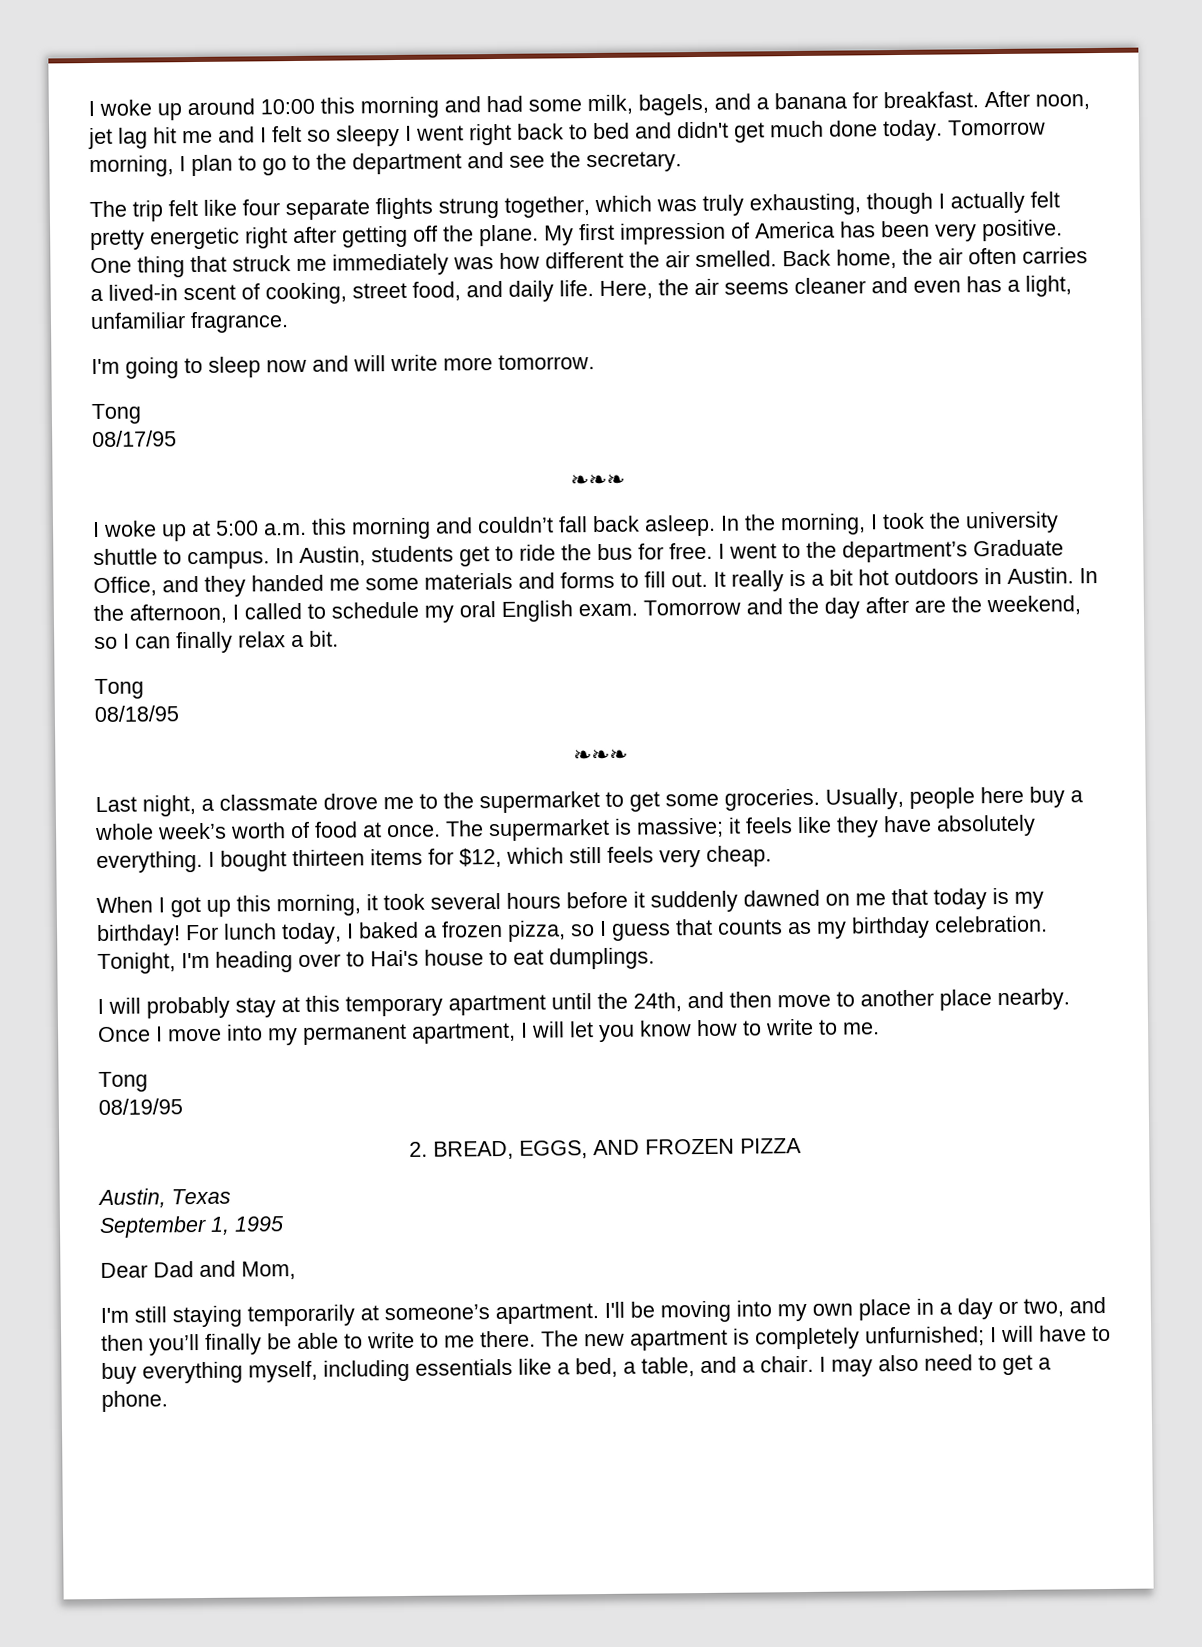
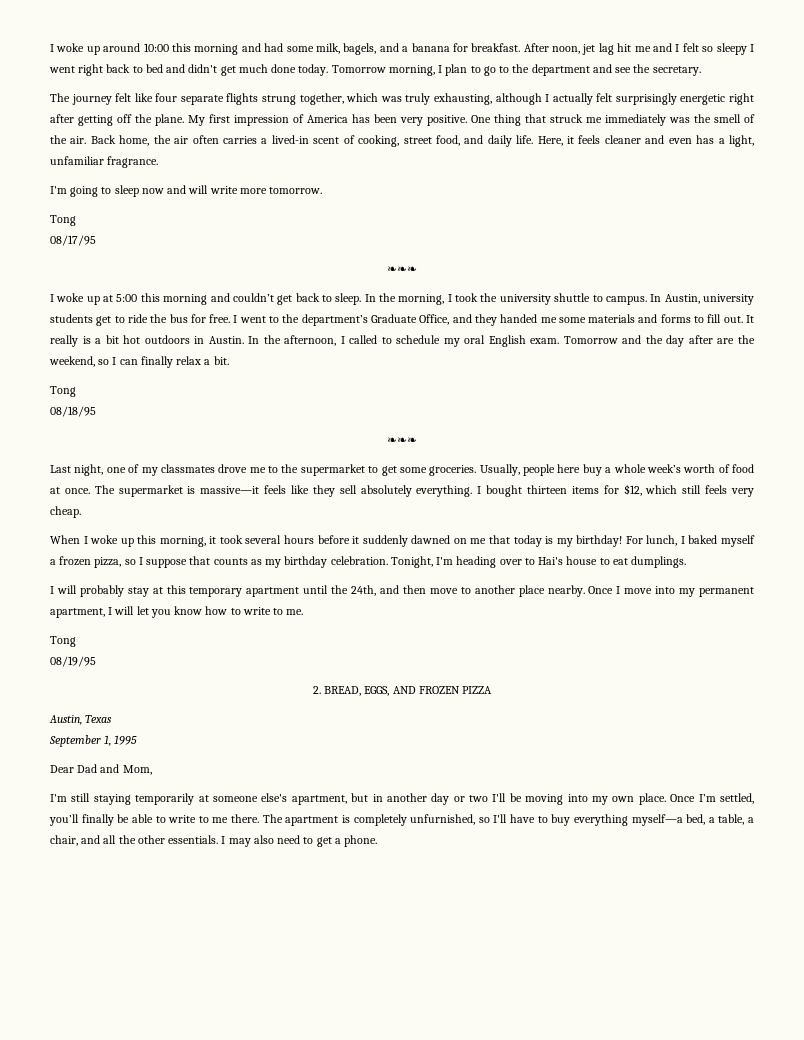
- The trip felt like four separate flights strung together, which was truly exhausting, though I actually felt pretty energetic right after getting off the plane.
+ The journey felt like four separate flights strung together, which was truly exhausting, although I actually felt surprisingly energetic right after getting off the plane.
- One thing that struck me immediately was how different the air smelled.
+ One thing that struck me immediately was the smell of the air.
- Here, the air seems cleaner and even has a light, unfamiliar fragrance.
+ Here, it feels cleaner and even has a light, unfamiliar fragrance.
- I woke up at 5:00 a.m. this morning and couldn’t fall back asleep.
+ I woke up at 5:00 this morning and couldn’t get back to sleep.
- In Austin, students get to ride the bus for free.
+ In Austin, university students get to ride the bus for free.
- Last night, a classmate drove me to the supermarket to get some groceries.
+ Last night, one of my classmates drove me to the supermarket to get some groceries.
- The supermarket is massive; it feels like they have absolutely everything.
+ The supermarket is massive—it feels like they sell absolutely everything.
- When I got up this morning, it took several hours before it suddenly dawned on me that today is my birthday!
+ When I woke up this morning, it took several hours before it suddenly dawned on me that today is my birthday!
- For lunch today, I baked a frozen pizza, so I guess that counts as my birthday celebration.
+ For lunch, I baked myself a frozen pizza, so I suppose that counts as my birthday celebration.
- I'm still staying temporarily at someone’s apartment. I'll be moving into my own place in a day or two, and then you’ll finally be able to write to me there.
+ I'm still staying temporarily at someone else's apartment, but in another day or two I'll be moving into my own place. Once I’m settled, you’ll finally be able to write to me there.
- The new apartment is completely unfurnished; I will have to buy everything myself, including essentials like a bed, a table, and a chair.
+ The apartment is completely unfurnished, so I'll have to buy everything myself—a bed, a table, a chair, and all the other essentials.

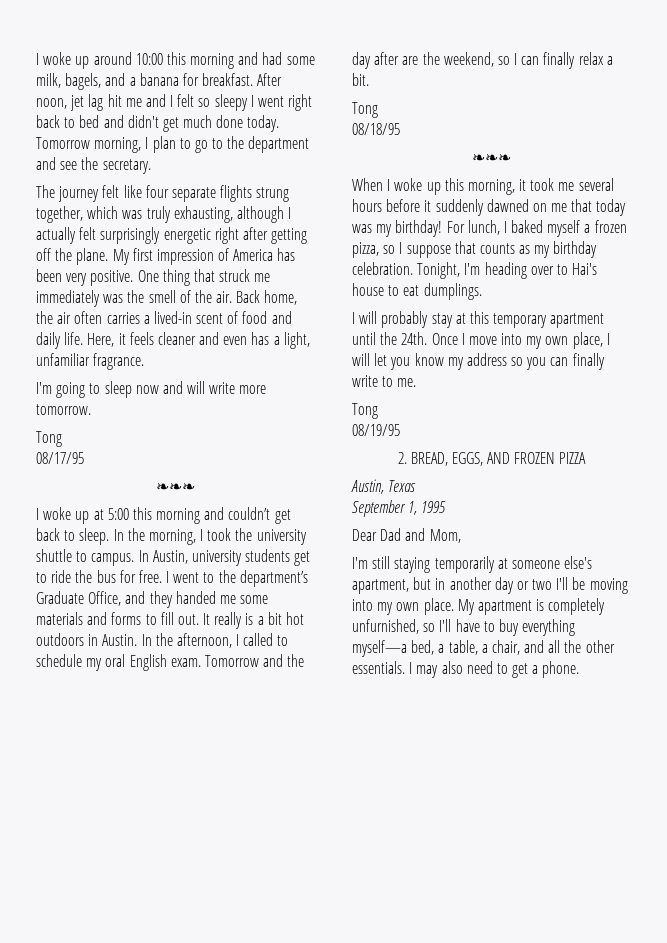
- Back home, the air often carries a lived-in scent of cooking, street food, and daily life.
+ Back home, the air often carries a lived-in scent of food and daily life.
- Last night, one of my classmates drove me to the supermarket to get some groceries. Usually, people here buy a whole week’s worth of food at once. The supermarket is massive—it feels like they sell absolutely everything. I bought thirteen items for $12, which still feels very cheap.
- When I woke up this morning, it took several hours before it suddenly dawned on me that today is my birthday!
+ When I woke up this morning, it took me several hours before it suddenly dawned on me that today was my birthday!
- I will probably stay at this temporary apartment until the 24th, and then move to another place nearby.
+ I will probably stay at this temporary apartment until the 24th.
- Once I move into my permanent apartment, I will let you know how to write to me.
+ Once I move into my own place, I will let you know my address so you can finally write to me.
- Once I’m settled, you’ll finally be able to write to me there. The apartment is completely unfurnished, so I'll have to buy everything myself—a bed, a table, a chair, and all the other essentials.
+ My apartment is completely unfurnished, so I'll have to buy everything myself—a bed, a table, a chair, and all the other essentials.

